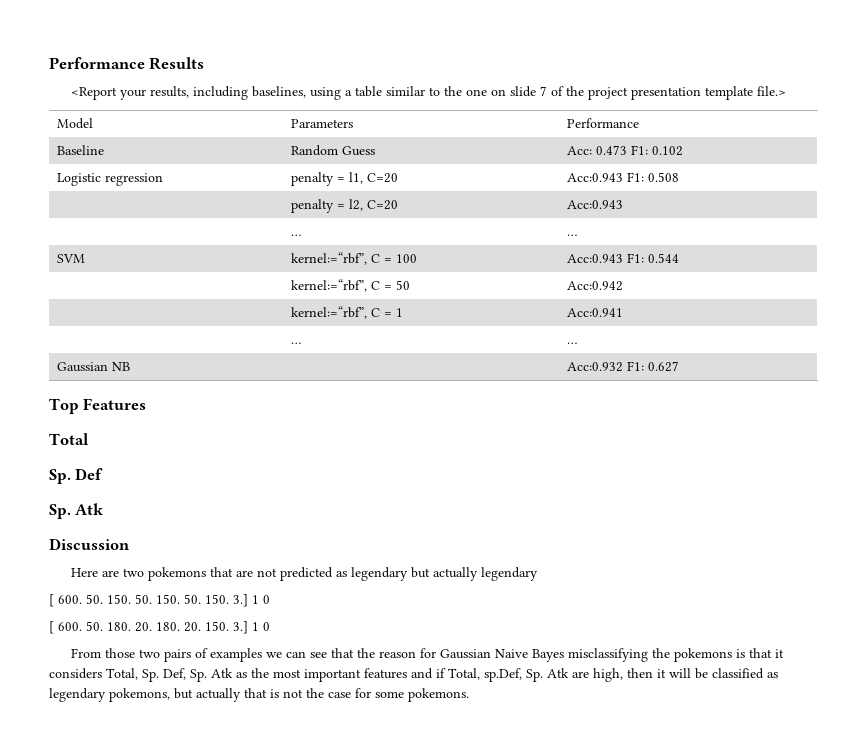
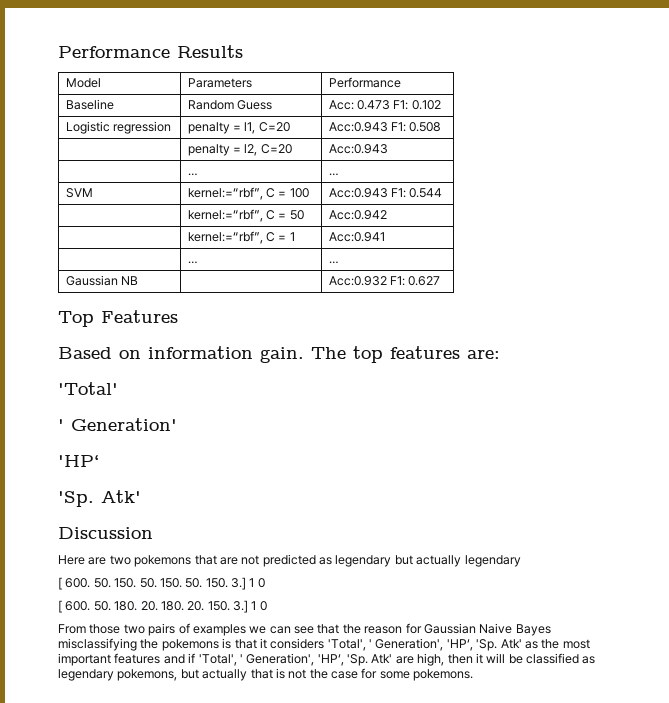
- <Report your results, including baselines, using a table similar to the one on slide 7 of the project presentation template file.>
- Total
- Sp. Def
- Sp. Atk
+ Based on information gain. The top features are:
+ 'Total'
+ ' Generation'
+ 'HP‘
+ 'Sp. Atk'
- From those two pairs of examples we can see that the reason for Gaussian Naive Bayes misclassifying the pokemons is that it considers Total, Sp. Def, Sp. Atk as the most important features and if Total, sp.Def, Sp. Atk are high, then it will be classified as legendary pokemons, but actually that is not the case for some pokemons.
+ From those two pairs of examples we can see that the reason for Gaussian Naive Bayes misclassifying the pokemons is that it considers 'Total', ' Generation', 'HP‘, 'Sp. Atk' as the most important features and if 'Total', ' Generation', 'HP‘, 'Sp. Atk' are high, then it will be classified as legendary pokemons, but actually that is not the case for some pokemons.

